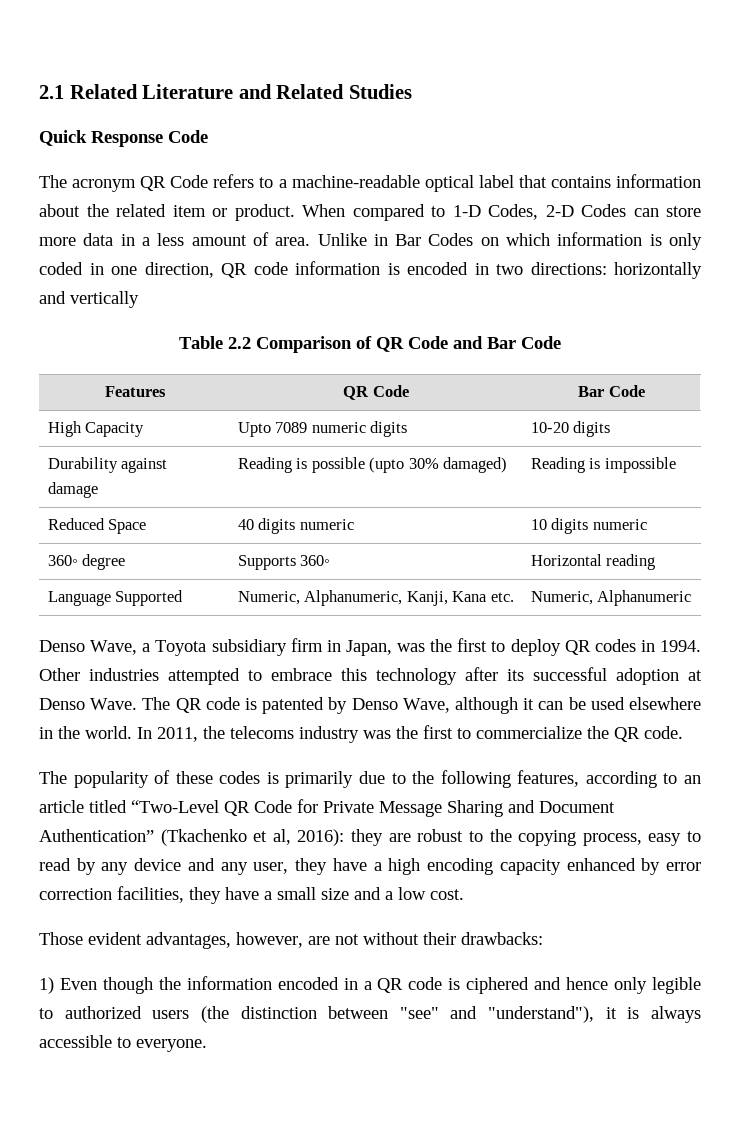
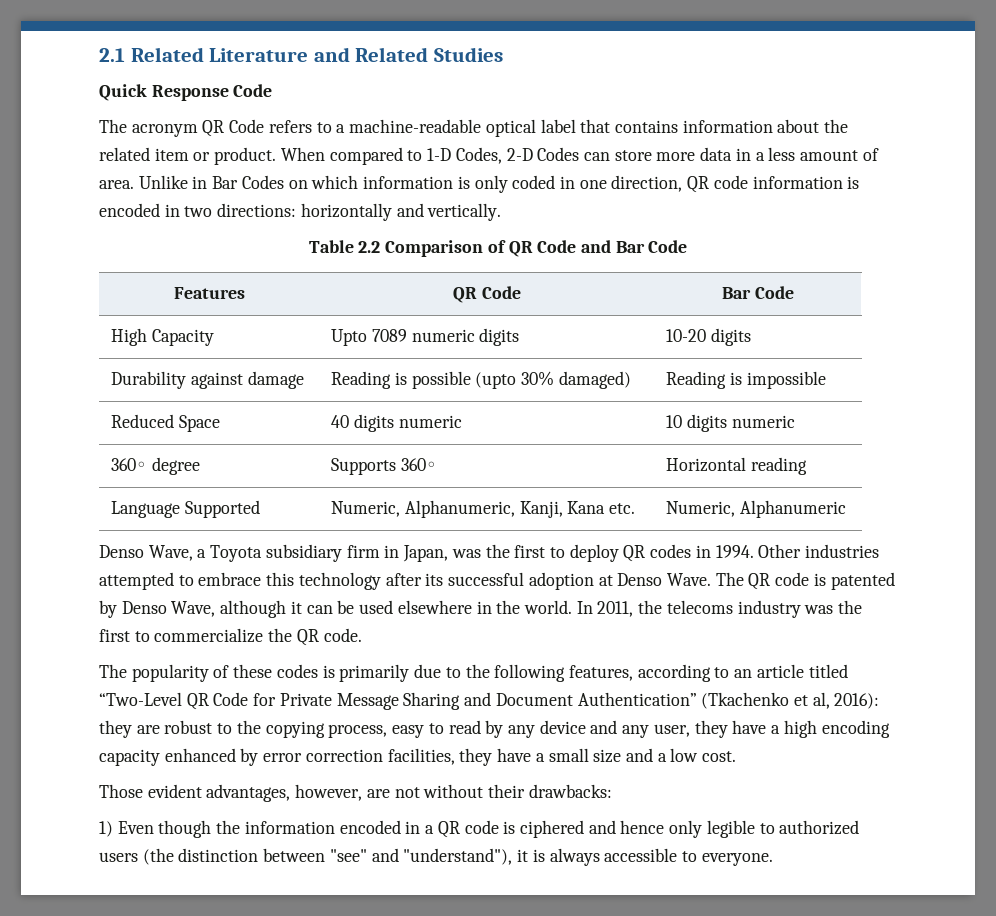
- Unlike in Bar Codes on which information is only coded in one direction, QR code information is encoded in two directions: horizontally and vertically
+ Unlike in Bar Codes on which information is only coded in one direction, QR code information is encoded in two directions: horizontally and vertically.

